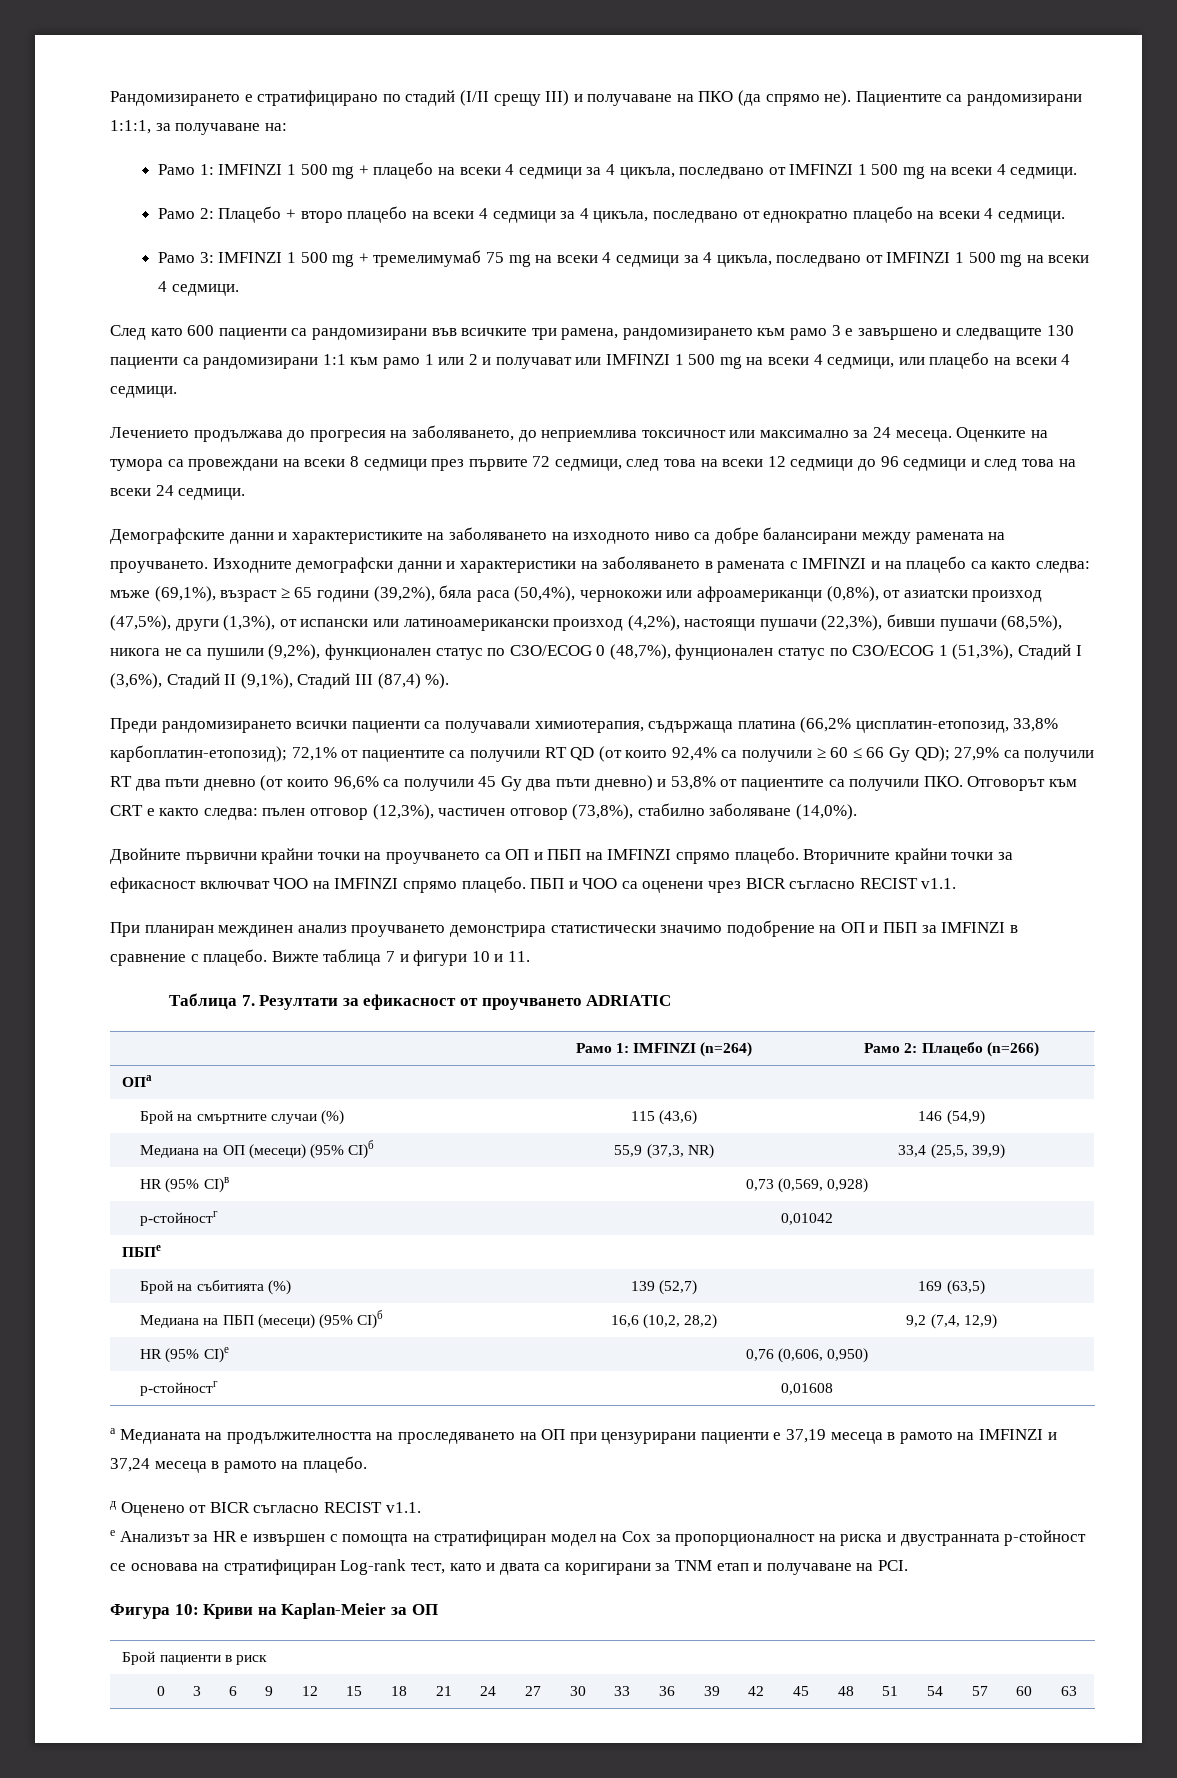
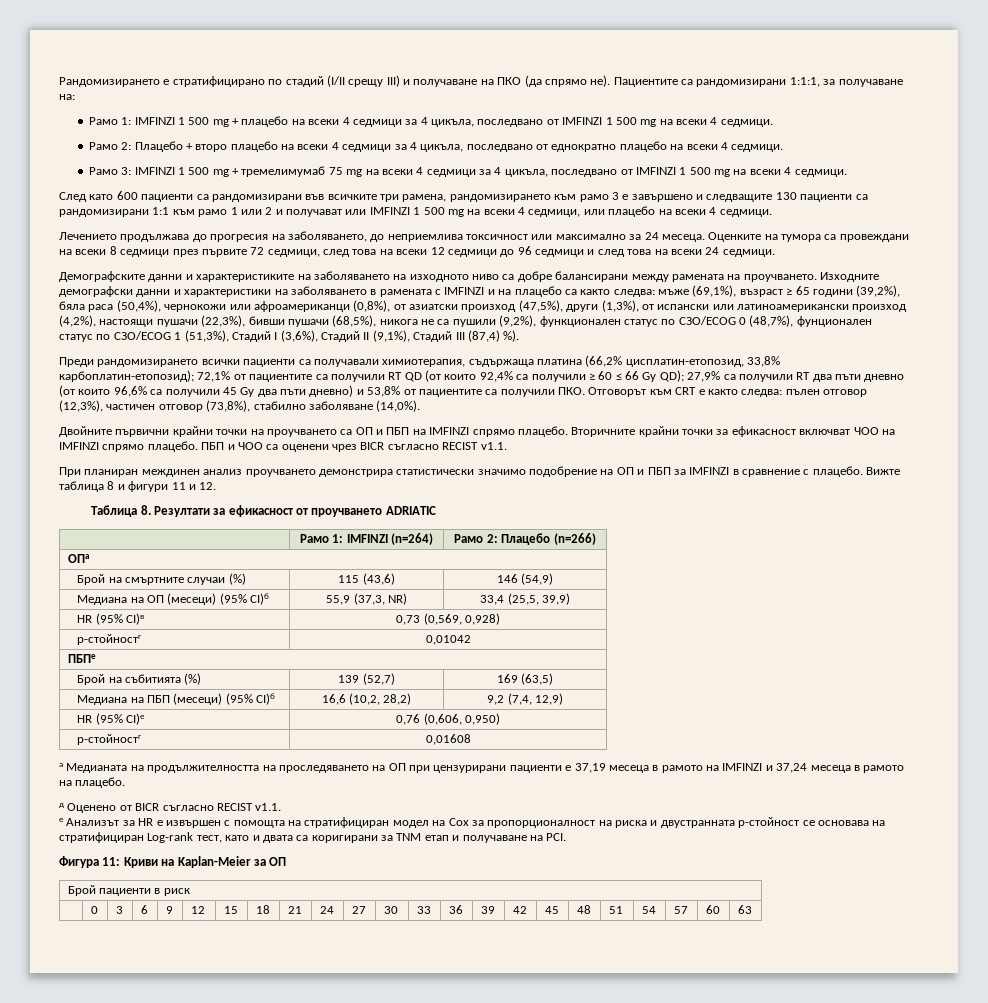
- Вижте таблица 7 и фигури 10 и 11.
+ Вижте таблица 8 и фигури 11 и 12.
- Taблица 7. Резултати за ефикасност от проучването ADRIATIC
+ Taблица 8. Резултати за ефикасност от проучването ADRIATIC
- Фигура 10: Криви на Kaplan-Meier за OП
+ Фигура 11: Криви на Kaplan-Meier за OП

